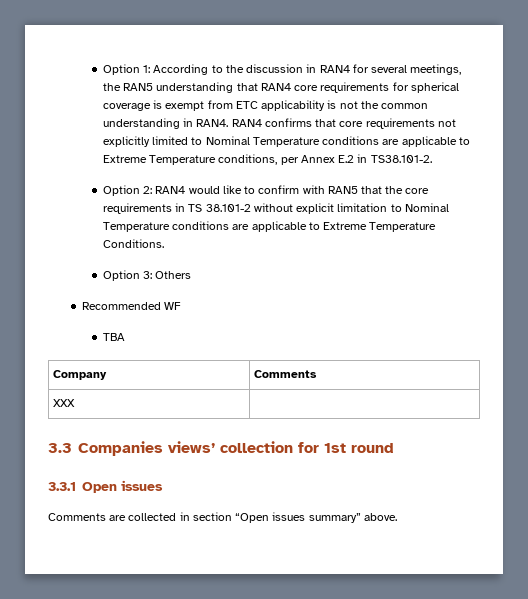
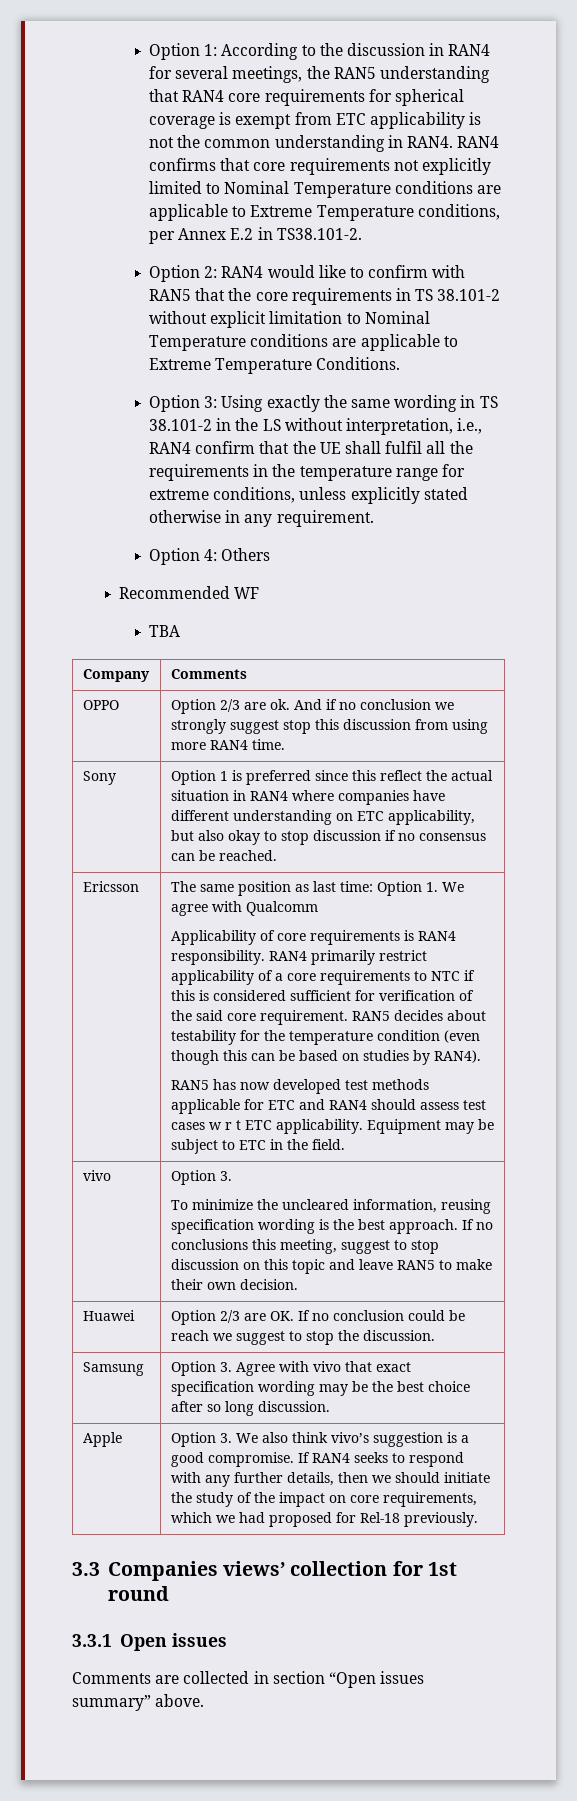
- Option 3: Others
+ Option 3: Using exactly the same wording in TS 38.101-2 in the LS without interpretation, i.e., RAN4 confirm that the UE shall fulfil all the requirements in the temperature range for extreme conditions, unless explicitly stated otherwise in any requirement.
+ Option 4: Others
- XXX |
+ OPPO | Option 2/3 are ok. And if no conclusion we strongly suggest stop this discussion from using more RAN4 time.
+ Sony | Option 1 is preferred since this reflect the actual situation in RAN4 where companies have different understanding on ETC applicability, but also okay to stop discussion if no consensus can be reached.
+ Ericsson | The same position as last time: Option 1. We agree with Qualcomm
+ Applicability of core requirements is RAN4 responsibility. RAN4 primarily restrict applicability of a core requirements to NTC if this is considered sufficient for verification of the said core requirement. RAN5 decides about testability for the temperature condition (even though this can be based on studies by RAN4).
+ RAN5 has now developed test methods applicable for ETC and RAN4 should assess test cases w r t ETC applicability. Equipment may be subject to ETC in the field.
+ vivo | Option 3.
+ To minimize the uncleared information, reusing specification wording is the best approach. If no conclusions this meeting, suggest to stop discussion on this topic and leave RAN5 to make their own decision.
+ Huawei | Option 2/3 are OK. If no conclusion could be reach we suggest to stop the discussion.
+ Samsung | Option 3. Agree with vivo that exact specification wording may be the best choice after so long discussion.
+ Apple | Option 3. We also think vivo’s suggestion is a good compromise. If RAN4 seeks to respond with any further details, then we should initiate the study of the impact on core requirements, which we had proposed for Rel-18 previously.

